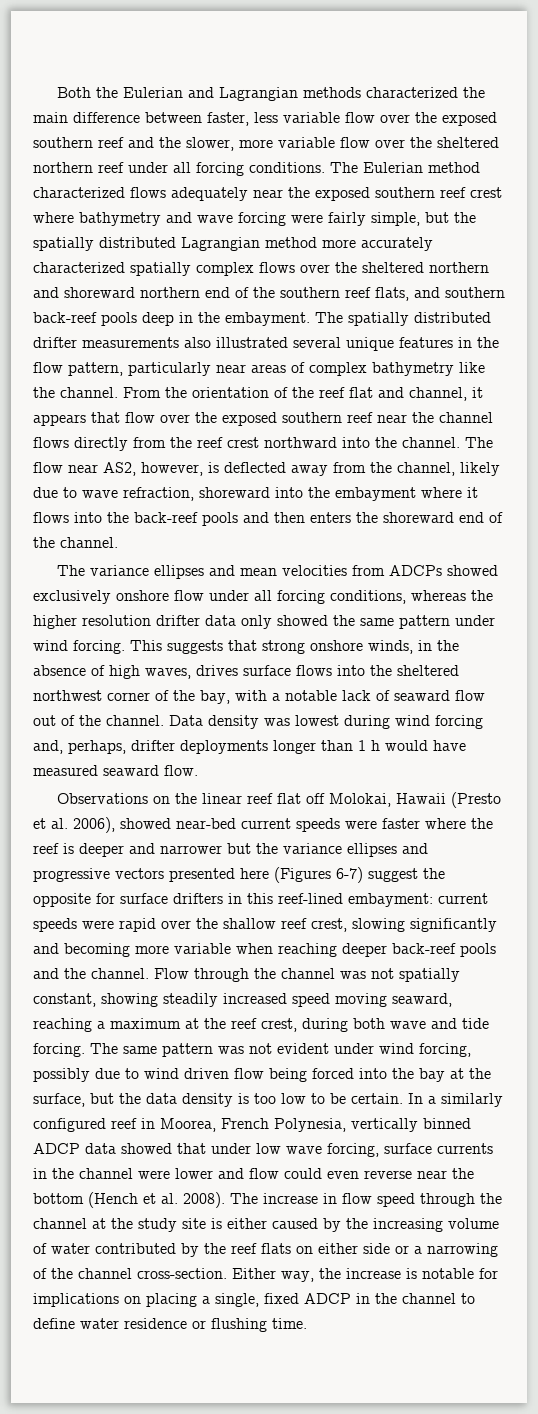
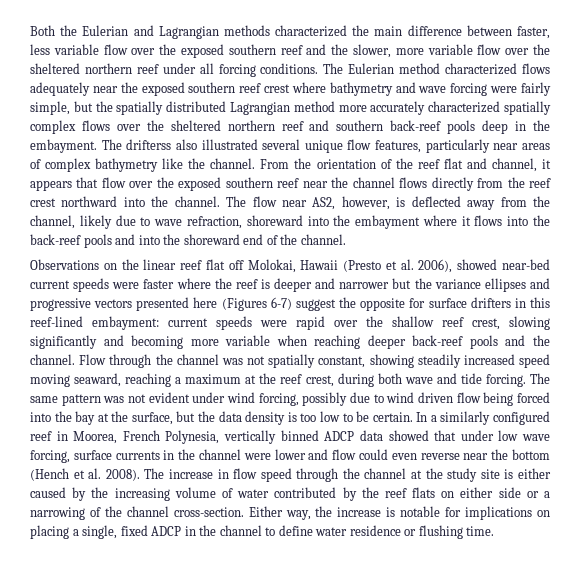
- The Eulerian method characterized flows adequately near the exposed southern reef crest where bathymetry and wave forcing were fairly simple, but the spatially distributed Lagrangian method more accurately characterized spatially complex flows over the sheltered northern and shoreward northern end of the southern reef flats, and southern back-reef pools deep in the embayment.
+ The Eulerian method characterized flows adequately near the exposed southern reef crest where bathymetry and wave forcing were fairly simple, but the spatially distributed Lagrangian method more accurately characterized spatially complex flows over the sheltered northern reef and southern back-reef pools deep in the embayment.
- The spatially distributed drifter measurements also illustrated several unique features in the flow pattern, particularly near areas of complex bathymetry like the channel.
+ The drifterss also illustrated several unique flow features, particularly near areas of complex bathymetry like the channel.
- The flow near AS2, however, is deflected away from the channel, likely due to wave refraction, shoreward into the embayment where it flows into the back-reef pools and then enters the shoreward end of the channel.
+ The flow near AS2, however, is deflected away from the channel, likely due to wave refraction, shoreward into the embayment where it flows into the back-reef pools and into the shoreward end of the channel.
- The variance ellipses and mean velocities from ADCPs showed exclusively onshore flow under all forcing conditions, whereas the higher resolution drifter data only showed the same pattern under wind forcing. This suggests that strong onshore winds, in the absence of high waves, drives surface flows into the sheltered northwest corner of the bay, with a notable lack of seaward flow out of the channel. Data density was lowest during wind forcing and, perhaps, drifter deployments longer than 1 h would have measured seaward flow.

